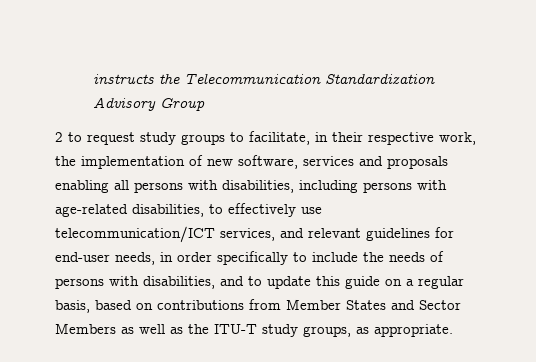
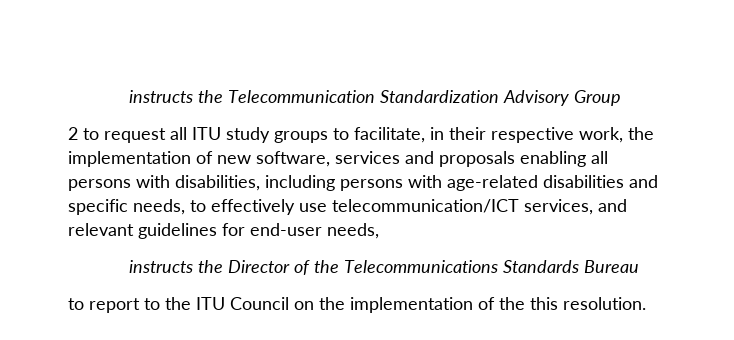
- 2 to request study groups to facilitate, in their respective work, the implementation of new software, services and proposals enabling all persons with disabilities, including persons with age-related disabilities, to effectively use telecommunication/ICT services, and relevant guidelines for end-user needs, in order specifically to include the needs of persons with disabilities, and to update this guide on a regular basis, based on contributions from Member States and Sector Members as well as the ITU-T study groups, as appropriate.
+ 2 to request all ITU study groups to facilitate, in their respective work, the implementation of new software, services and proposals enabling all persons with disabilities, including persons with age-related disabilities and specific needs, to effectively use telecommunication/ICT services, and relevant guidelines for end-user needs,
+ instructs the Director of the Telecommunications Standards Bureau
+ to report to the ITU Council on the implementation of the this resolution.

